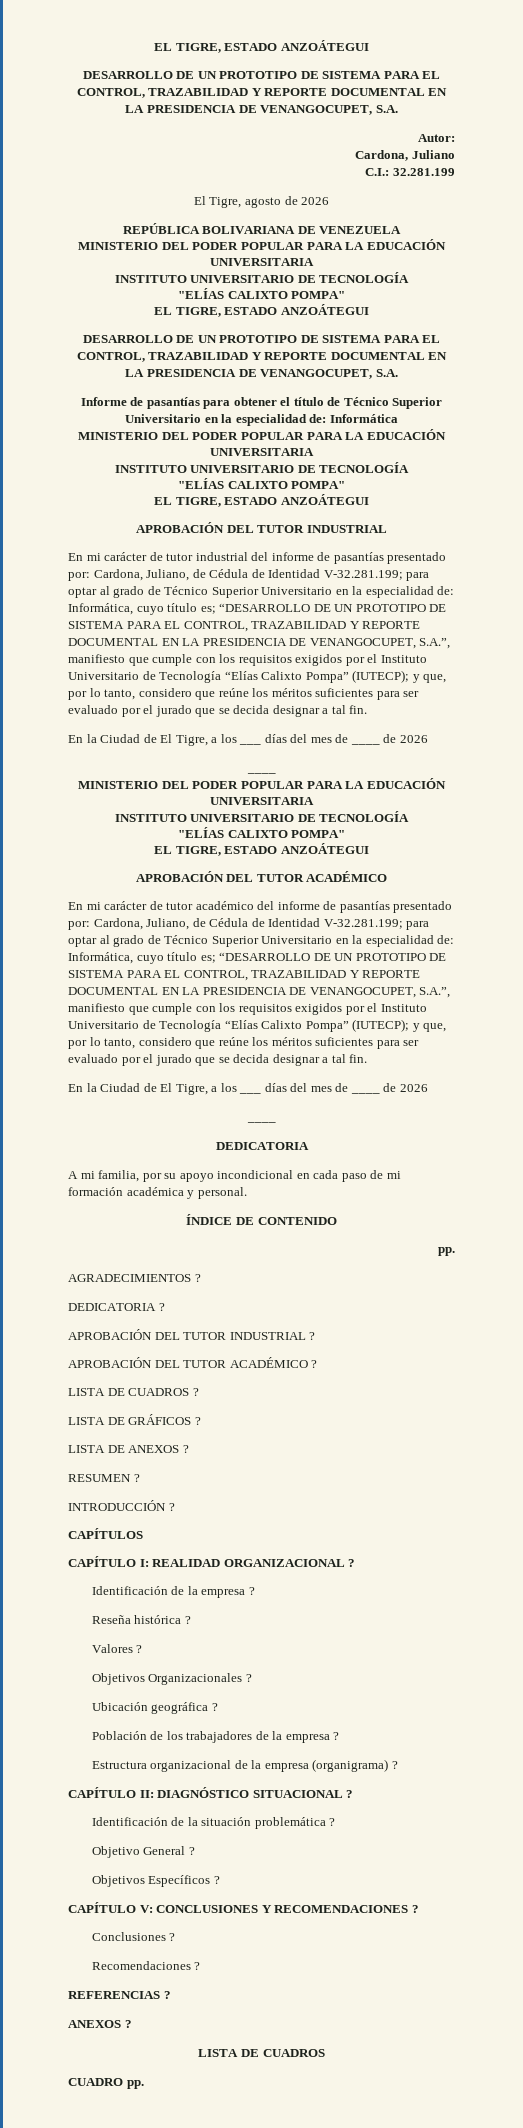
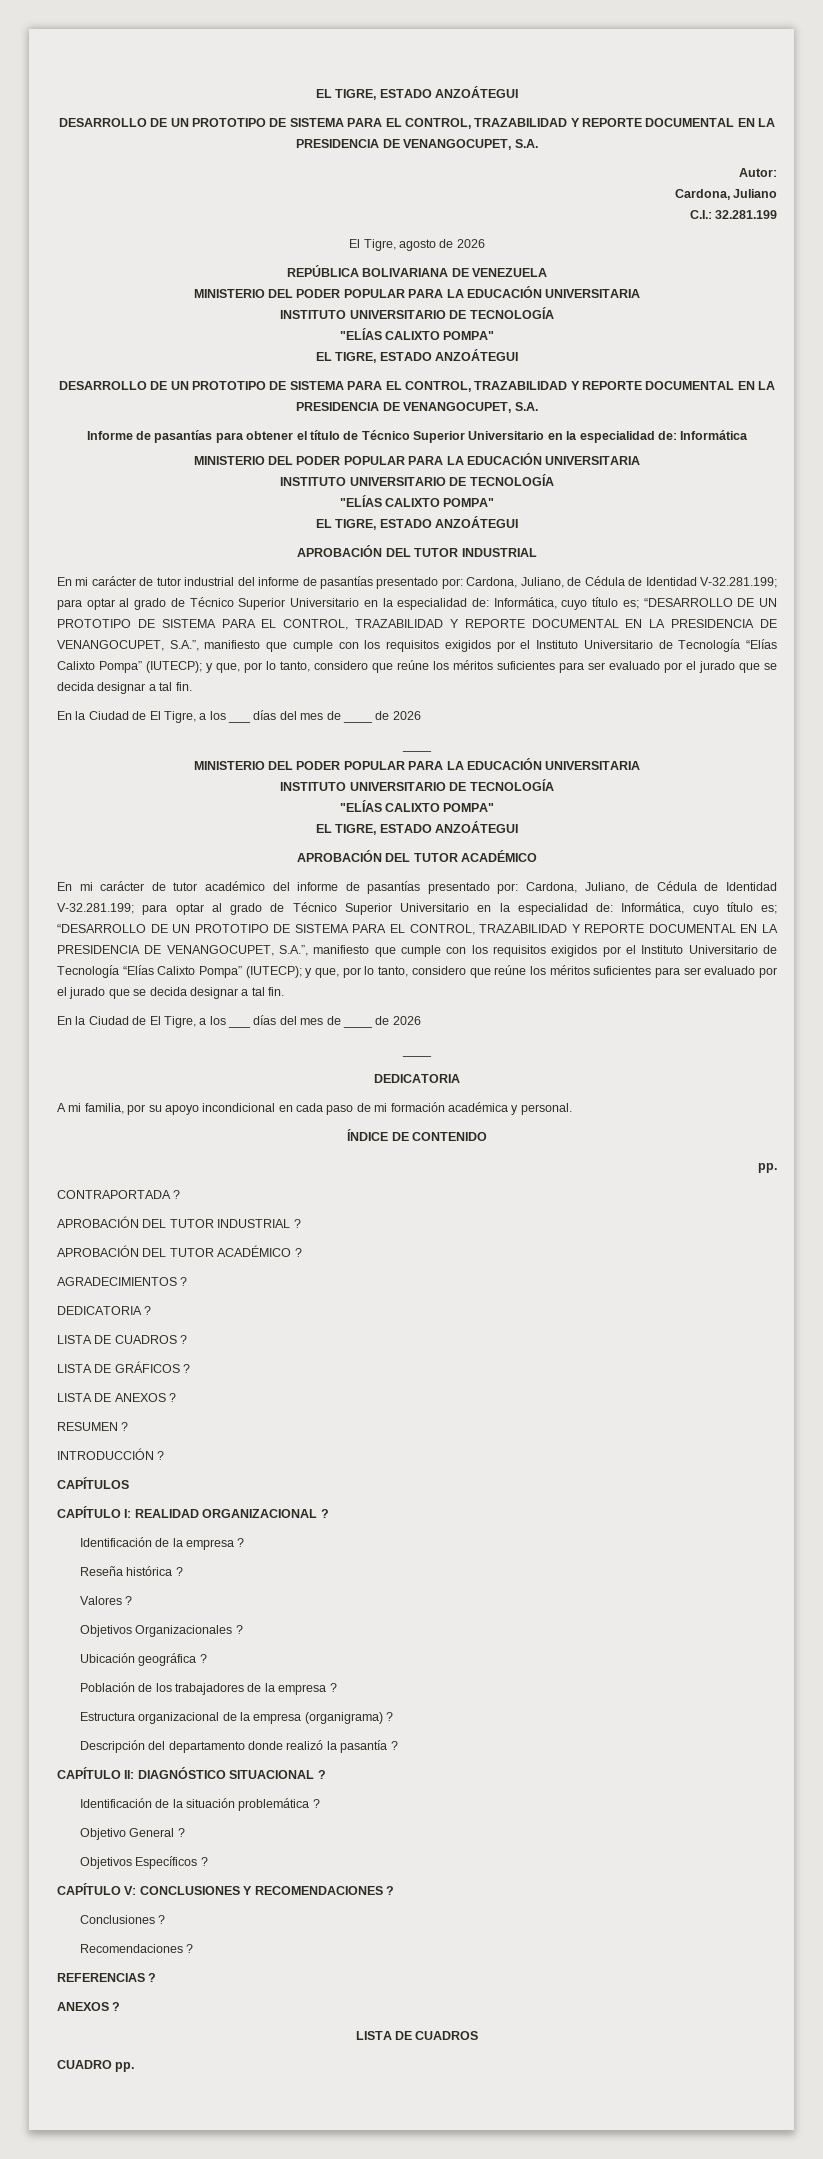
- AGRADECIMIENTOS ?
- DEDICATORIA ?
+ CONTRAPORTADA ?
+ AGRADECIMIENTOS ?
+ DEDICATORIA ?
+ Descripción del departamento donde realizó la pasantía ?

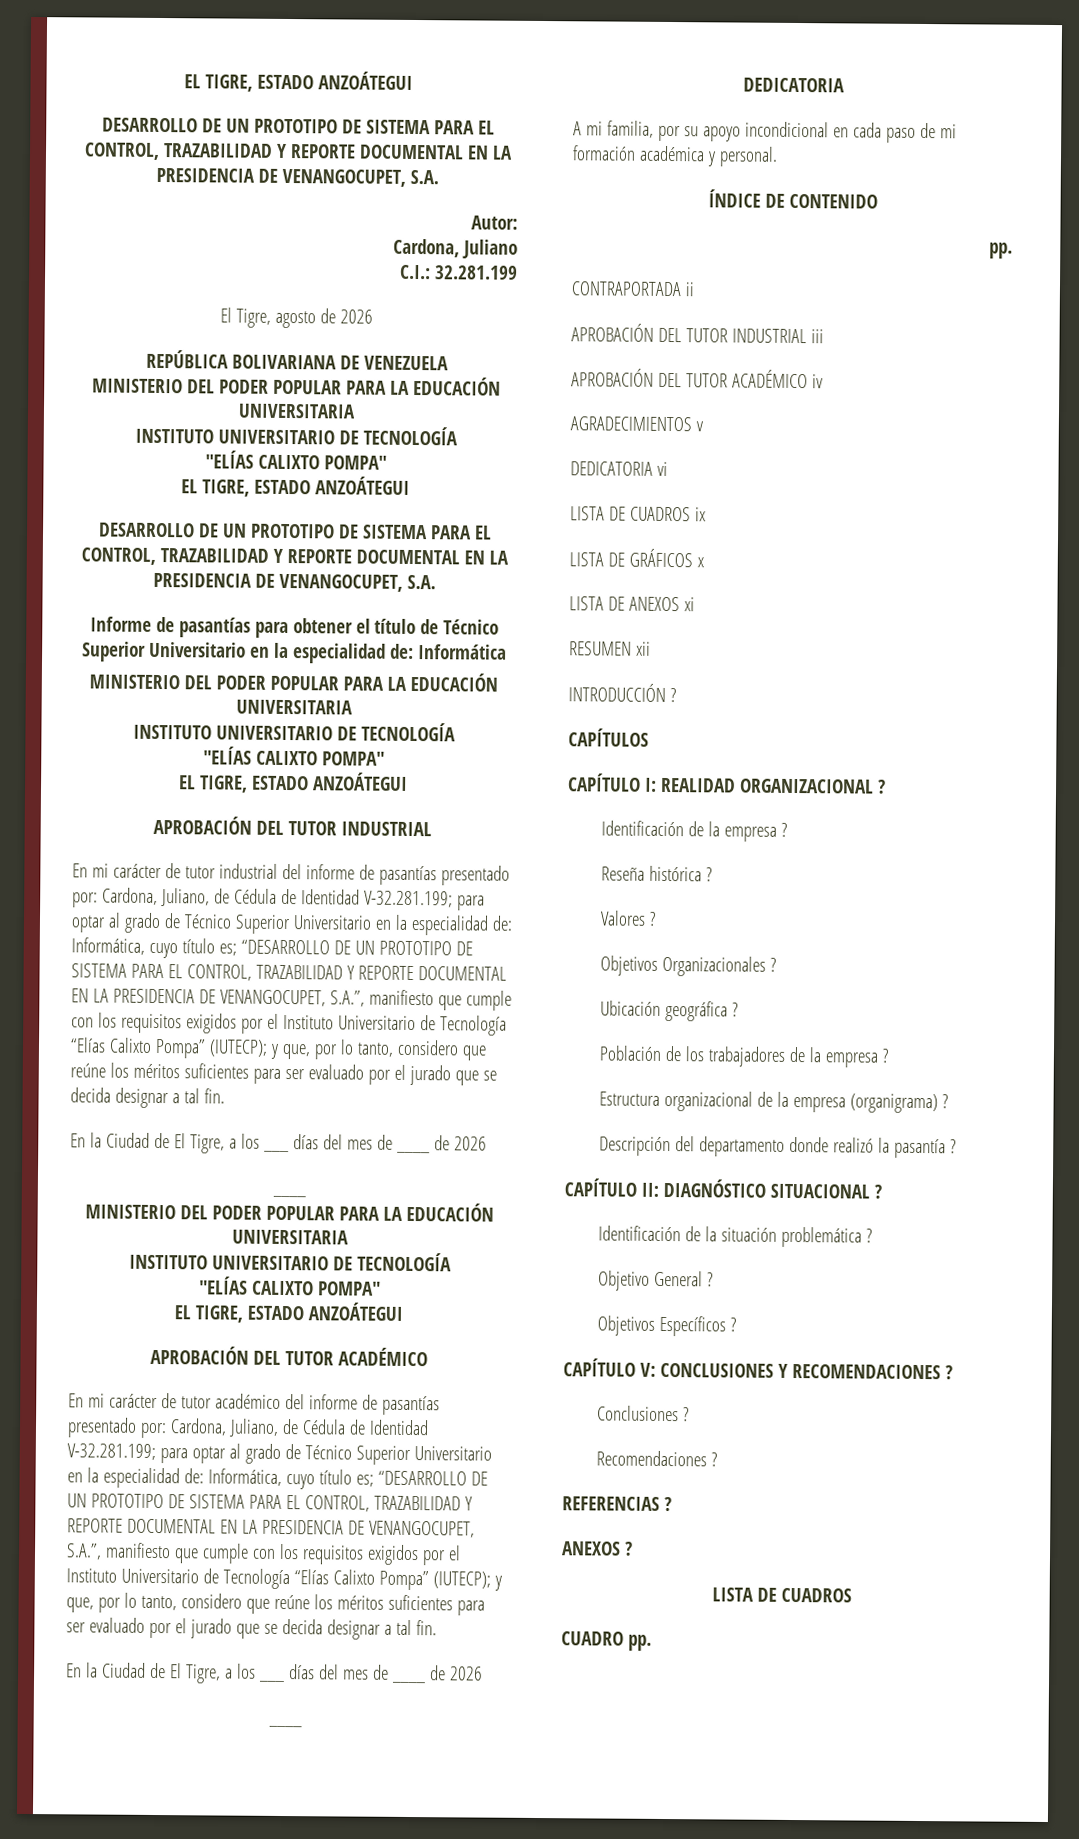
- CONTRAPORTADA ?
- APROBACIÓN DEL TUTOR INDUSTRIAL ?
- APROBACIÓN DEL TUTOR ACADÉMICO ?
+ CONTRAPORTADA ii
+ APROBACIÓN DEL TUTOR INDUSTRIAL iii
+ APROBACIÓN DEL TUTOR ACADÉMICO iv
- AGRADECIMIENTOS ?
- DEDICATORIA ?
- LISTA DE CUADROS ?
+ AGRADECIMIENTOS v
+ DEDICATORIA vi
+ LISTA DE CUADROS ix
- LISTA DE GRÁFICOS ?
+ LISTA DE GRÁFICOS x
- LISTA DE ANEXOS ?
+ LISTA DE ANEXOS xi
- RESUMEN ?
+ RESUMEN xii

